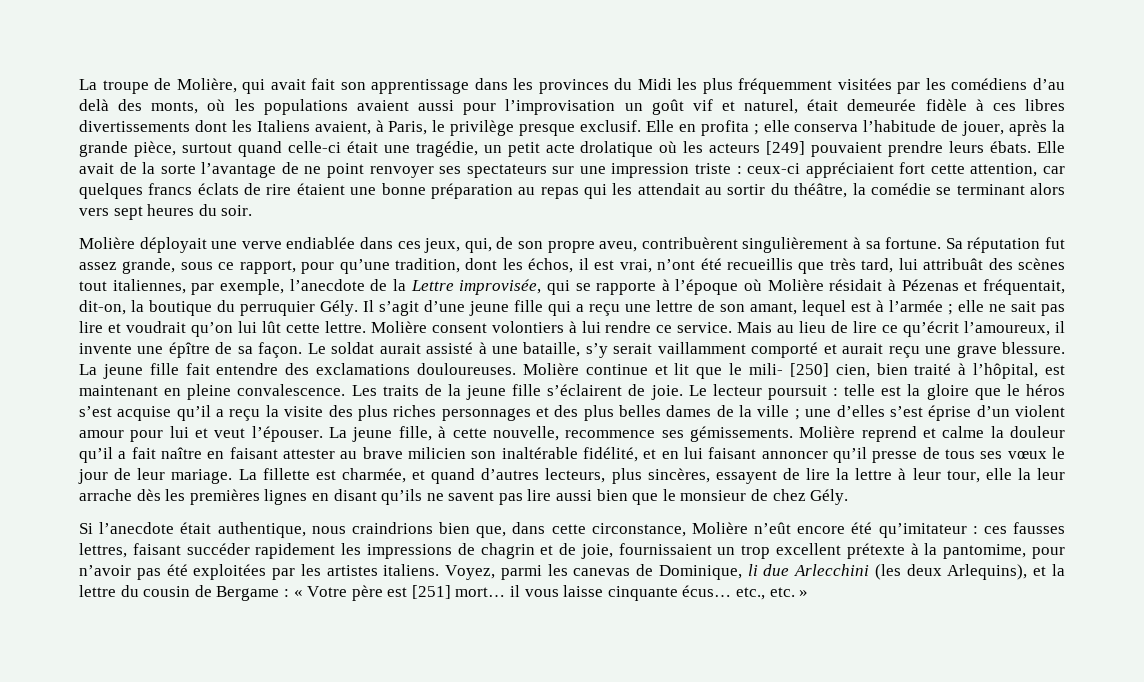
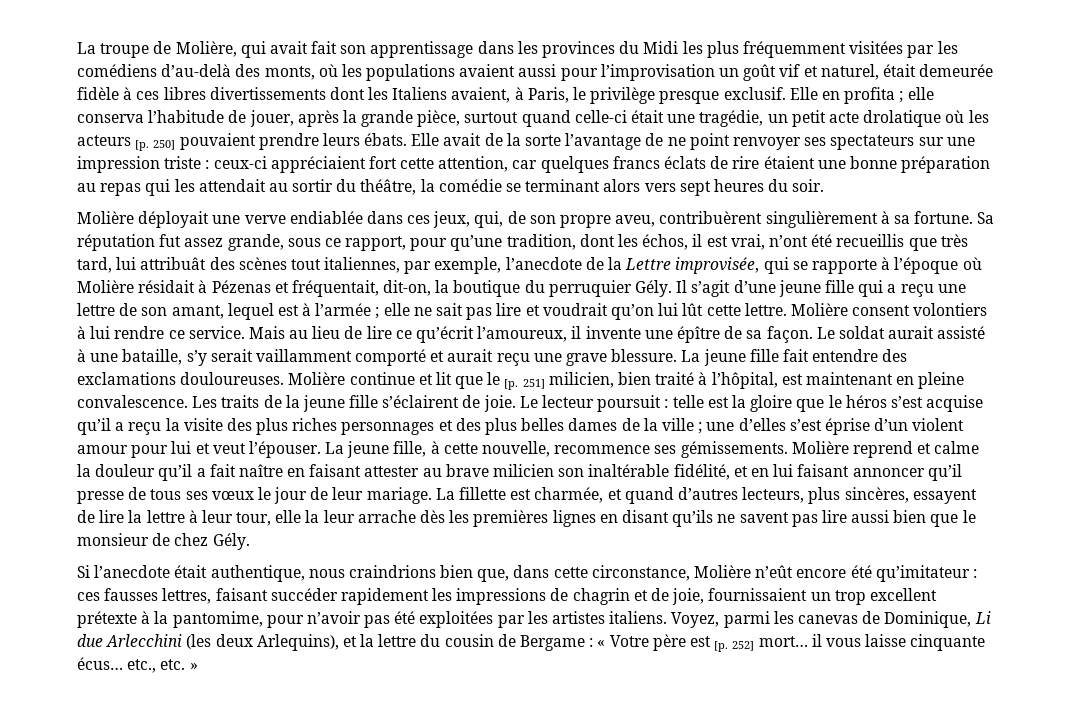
- La troupe de Molière, qui avait fait son apprentissage dans les provinces du Midi les plus fréquemment visitées par les comédiens d’au delà des monts, où les populations avaient aussi pour l’improvisation un goût vif et naturel, était demeurée fidèle à ces libres divertissements dont les Italiens avaient, à Paris, le privilège presque exclusif.
+ La troupe de Molière, qui avait fait son apprentissage dans les provinces du Midi les plus fréquemment visitées par les comédiens d’au-delà des monts, où les populations avaient aussi pour l’improvisation un goût vif et naturel, était demeurée fidèle à ces libres divertissements dont les Italiens avaient, à Paris, le privilège presque exclusif.
- Elle en profita ; elle conserva l’habitude de jouer, après la grande pièce, surtout quand celle-ci était une tragédie, un petit acte drolatique où les acteurs [249] pouvaient prendre leurs ébats.
+ Elle en profita ; elle conserva l’habitude de jouer, après la grande pièce, surtout quand celle-ci était une tragédie, un petit acte drolatique où les acteurs [p. 250] pouvaient prendre leurs ébats.
- Molière continue et lit que le mili- [250] cien, bien traité à l’hôpital, est maintenant en pleine convalescence.
+ Molière continue et lit que le [p. 251] milicien, bien traité à l’hôpital, est maintenant en pleine convalescence.
- Voyez, parmi les canevas de Dominique, li due Arlecchini (les deux Arlequins), et la lettre du cousin de Bergame : « Votre père est [251] mort… il vous laisse cinquante écus… etc., etc. »
+ Voyez, parmi les canevas de Dominique, Li due Arlecchini (les deux Arlequins), et la lettre du cousin de Bergame : « Votre père est [p. 252] mort… il vous laisse cinquante écus… etc., etc. »

